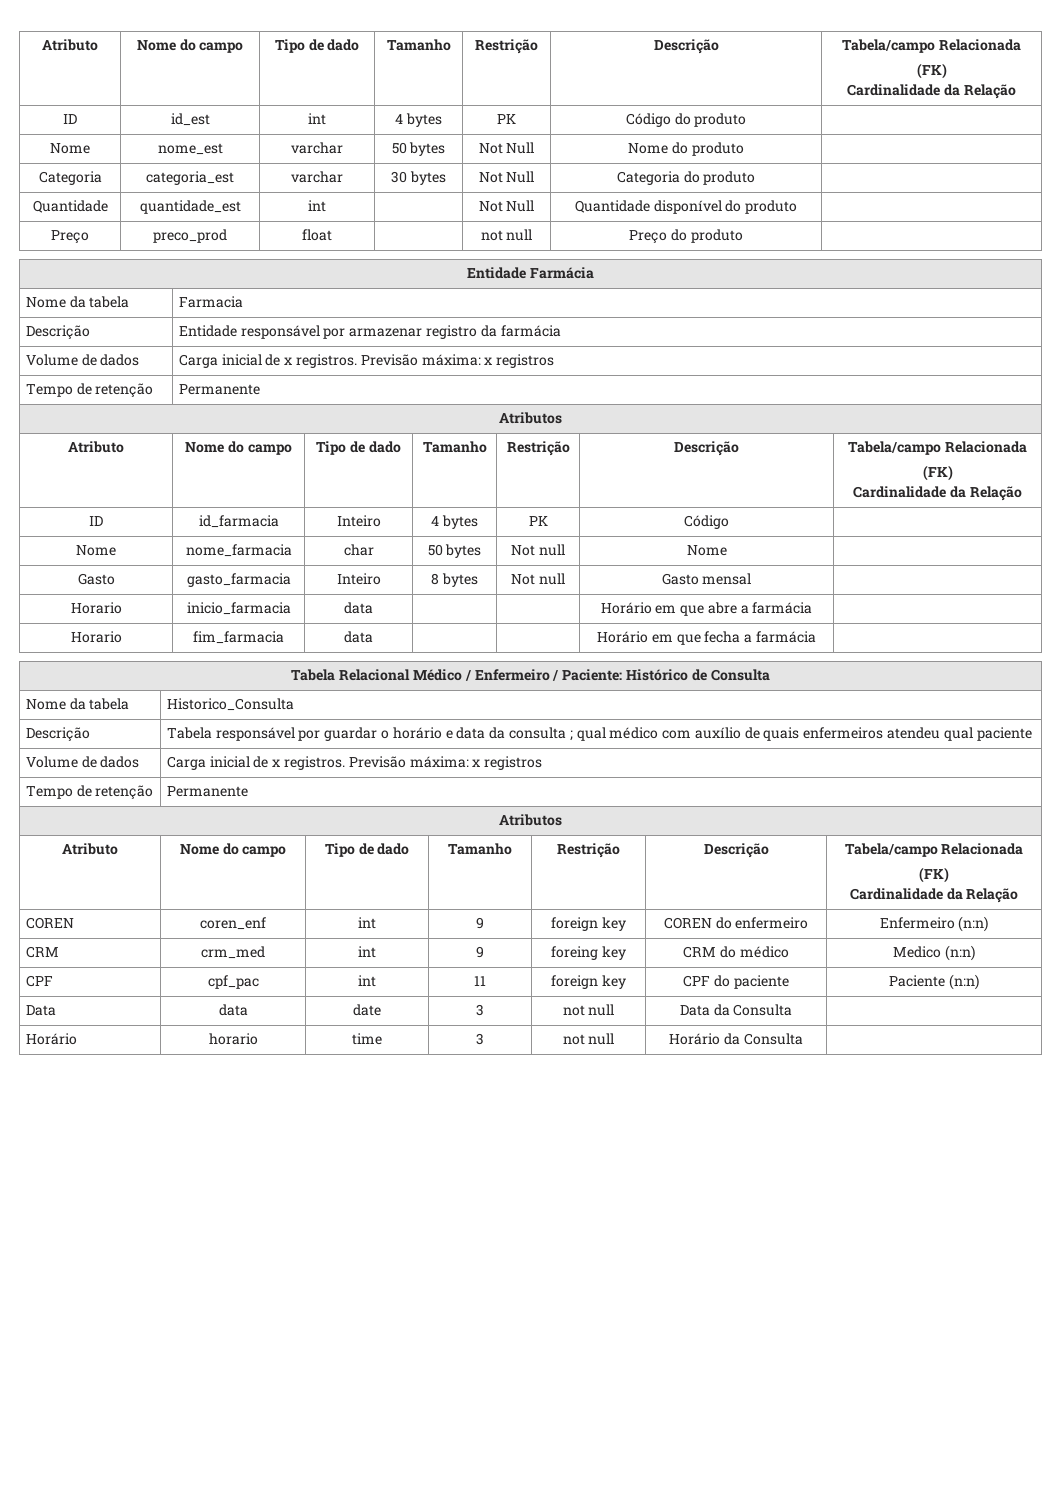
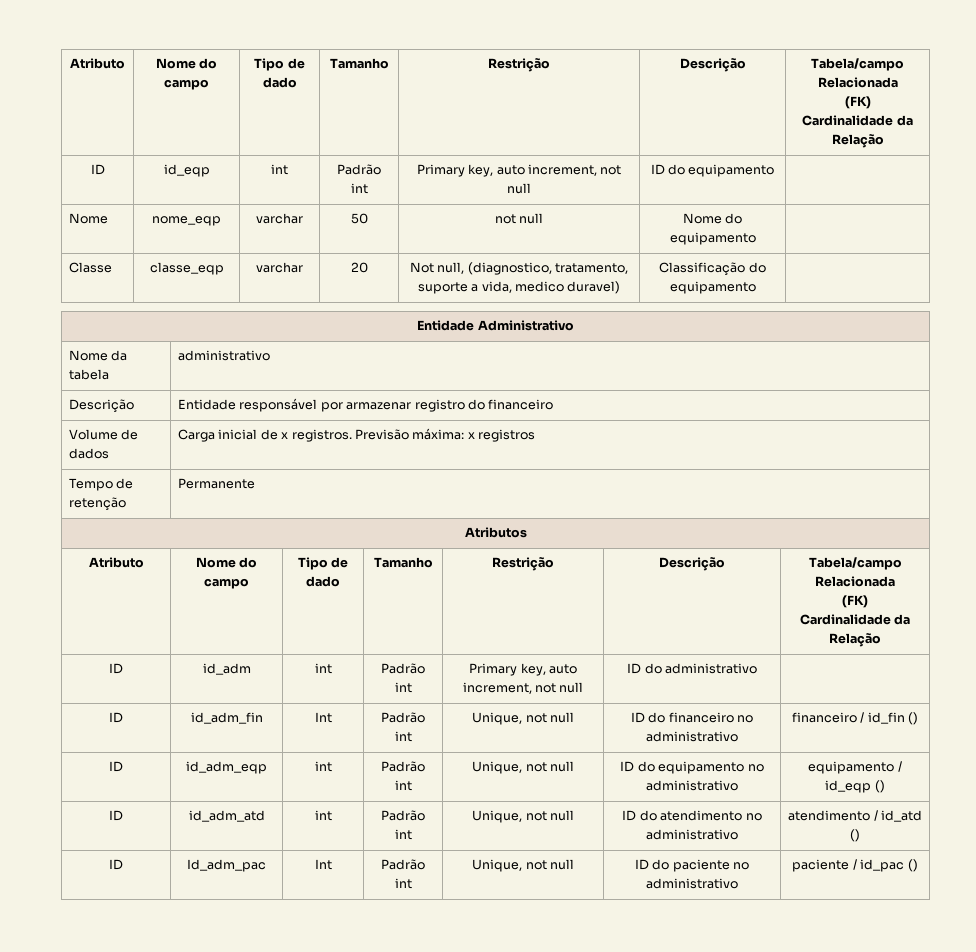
- ID | id_est | int | 4 bytes | PK | Código do produto |
- Nome | nome_est | varchar | 50 bytes | Not Null | Nome do produto |
- Categoria | categoria_est | varchar | 30 bytes | Not Null | Categoria do produto |
- Quantidade | quantidade_est | int | | Not Null | Quantidade disponível do produto |
- Preço | preco_prod | float | | not null | Preço do produto |
- Entidade Farmácia
- Nome da tabela | Farmacia
+ ID | id_eqp | int | Padrão int | Primary key, auto increment, not null | ID do equipamento |
+ Nome | nome_eqp | varchar | 50 | not null | Nome do equipamento |
+ Classe | classe_eqp | varchar | 20 | Not null, (diagnostico, tratamento, suporte a vida, medico duravel) | Classificação do equipamento |
+ Entidade Administrativo
+ Nome da tabela | administrativo
- Descrição | Entidade responsável por armazenar registro da farmácia
+ Descrição | Entidade responsável por armazenar registro do financeiro
- ID | id_farmacia | Inteiro | 4 bytes | PK | Código |
- Nome | nome_farmacia | char | 50 bytes | Not null | Nome |
- Gasto | gasto_farmacia | Inteiro | 8 bytes | Not null | Gasto mensal |
- Horario | inicio_farmacia | data | | | Horário em que abre a farmácia |
- Horario | fim_farmacia | data | | | Horário em que fecha a farmácia |
- Tabela Relacional Médico / Enfermeiro / Paciente: Histórico de Consulta
- Nome da tabela | Historico_Consulta
- Descrição | Tabela responsável por guardar o horário e data da consulta ; qual médico com auxílio de quais enfermeiros atendeu qual paciente
- Volume de dados | Carga inicial de x registros. Previsão máxima: x registros
- Tempo de retenção | Permanente
- Atributos
- Atributo | Nome do campo | Tipo de dado | Tamanho | Restrição | Descrição | Tabela/campo Relacionada
- (FK)
- Cardinalidade da Relação
- COREN | coren_enf | int | 9 | foreign key | COREN do enfermeiro | Enfermeiro (n:n)
- CRM | crm_med | int | 9 | foreing key | CRM do médico | Medico (n:n)
- CPF | cpf_pac | int | 11 | foreign key | CPF do paciente | Paciente (n:n)
- Data | data | date | 3 | not null | Data da Consulta |
- Horário | horario | time | 3 | not null | Horário da Consulta |
+ ID | id_adm | int | Padrão int | Primary key, auto increment, not null | ID do administrativo |
+ ID | id_adm_fin | Int | Padrão int | Unique, not null | ID do financeiro no administrativo | financeiro / id_fin ()
+ ID | id_adm_eqp | int | Padrão int | Unique, not null | ID do equipamento no administrativo | equipamento / id_eqp ()
+ ID | id_adm_atd | int | Padrão int | Unique, not null | ID do atendimento no administrativo | atendimento / id_atd ()
+ ID | Id_adm_pac | Int | Padrão int | Unique, not null | ID do paciente no administrativo | paciente / id_pac ()

